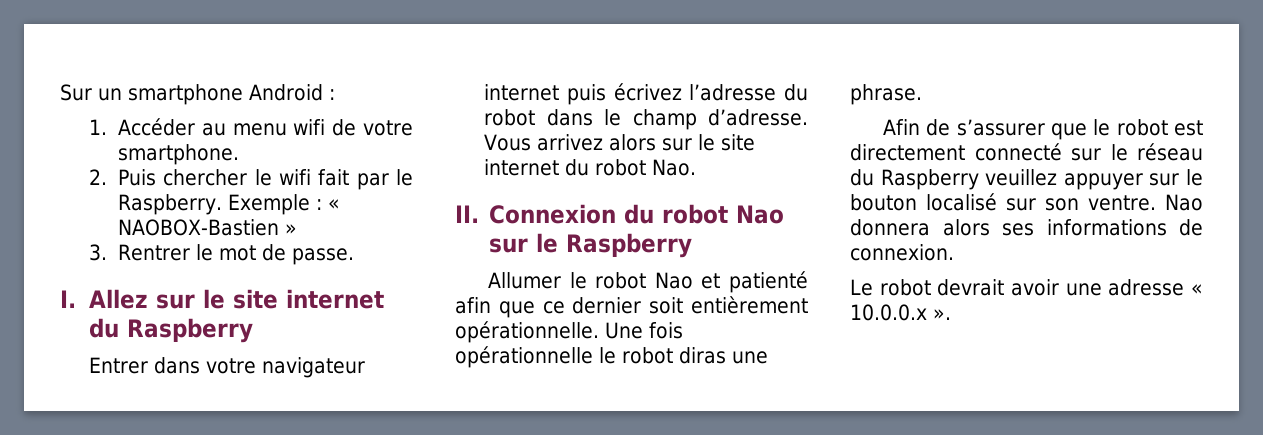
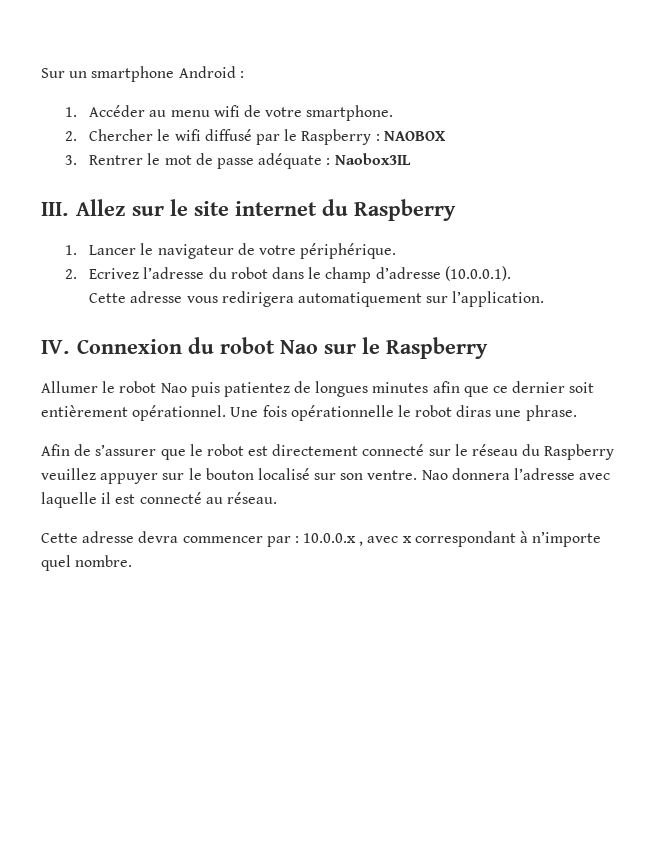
- 2. Puis chercher le wifi fait par le Raspberry. Exemple : « NAOBOX-Bastien »
+ 2. Chercher le wifi diffusé par le Raspberry : NAOBOX
- 3. Rentrer le mot de passe.
- I. Allez sur le site internet du Raspberry
+ 3. Rentrer le mot de passe adéquate : Naobox3IL
+ III. Allez sur le site internet du Raspberry
- Entrer dans votre navigateur internet puis écrivez l’adresse du robot dans le champ d’adresse. Vous arrivez alors sur le site internet du robot Nao.
- II. Connexion du robot Nao sur le Raspberry
+ 1. Lancer le navigateur de votre périphérique.
+ 2. Ecrivez l’adresse du robot dans le champ d’adresse (10.0.0.1).
+ Cette adresse vous redirigera automatiquement sur l’application.
+ IV. Connexion du robot Nao sur le Raspberry
- Allumer le robot Nao et patienté afin que ce dernier soit entièrement opérationnelle.
+ Allumer le robot Nao puis patientez de longues minutes afin que ce dernier soit entièrement opérationnel.
- Nao donnera alors ses informations de connexion.
- Le robot devrait avoir une adresse « 10.0.0.x ».
+ Nao donnera l’adresse avec laquelle il est connecté au réseau.
+ Cette adresse devra commencer par : 10.0.0.x , avec x correspondant à n’importe quel nombre.

